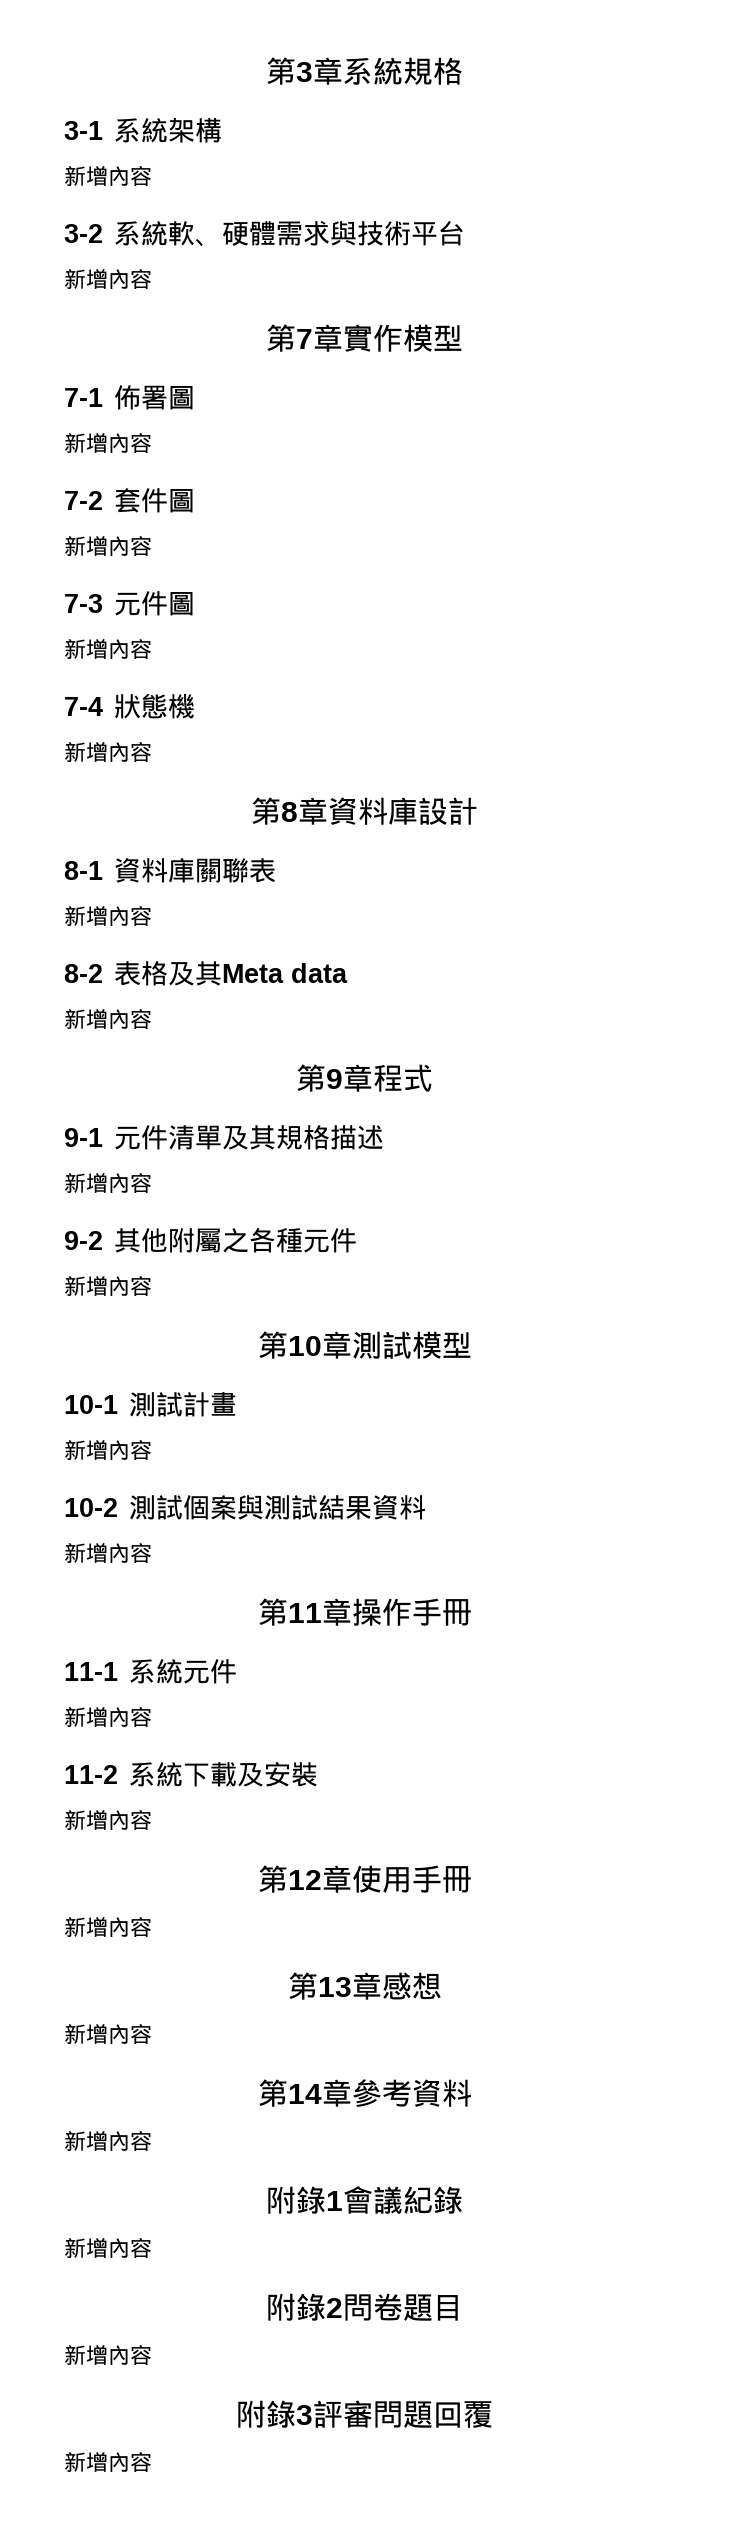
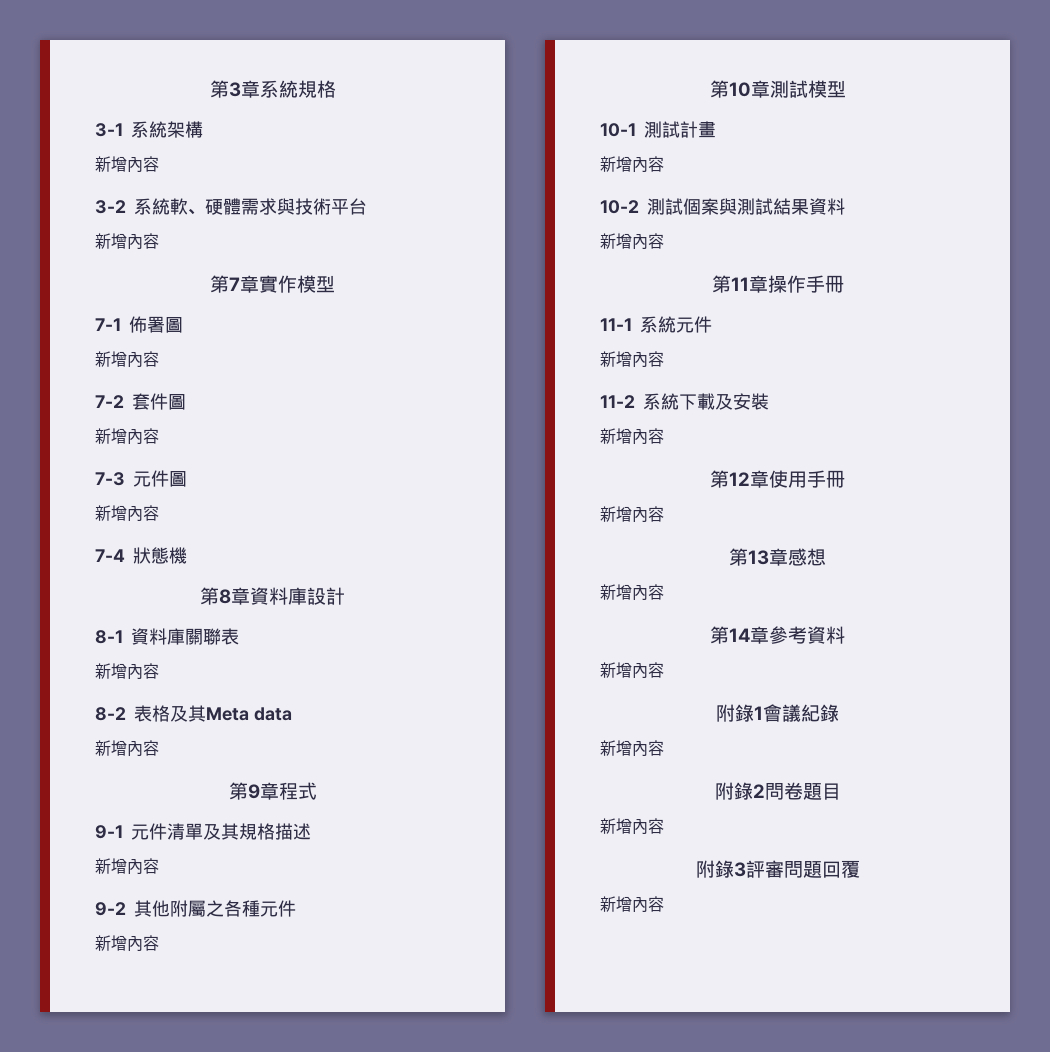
  7-4狀態機
- 新增內容

